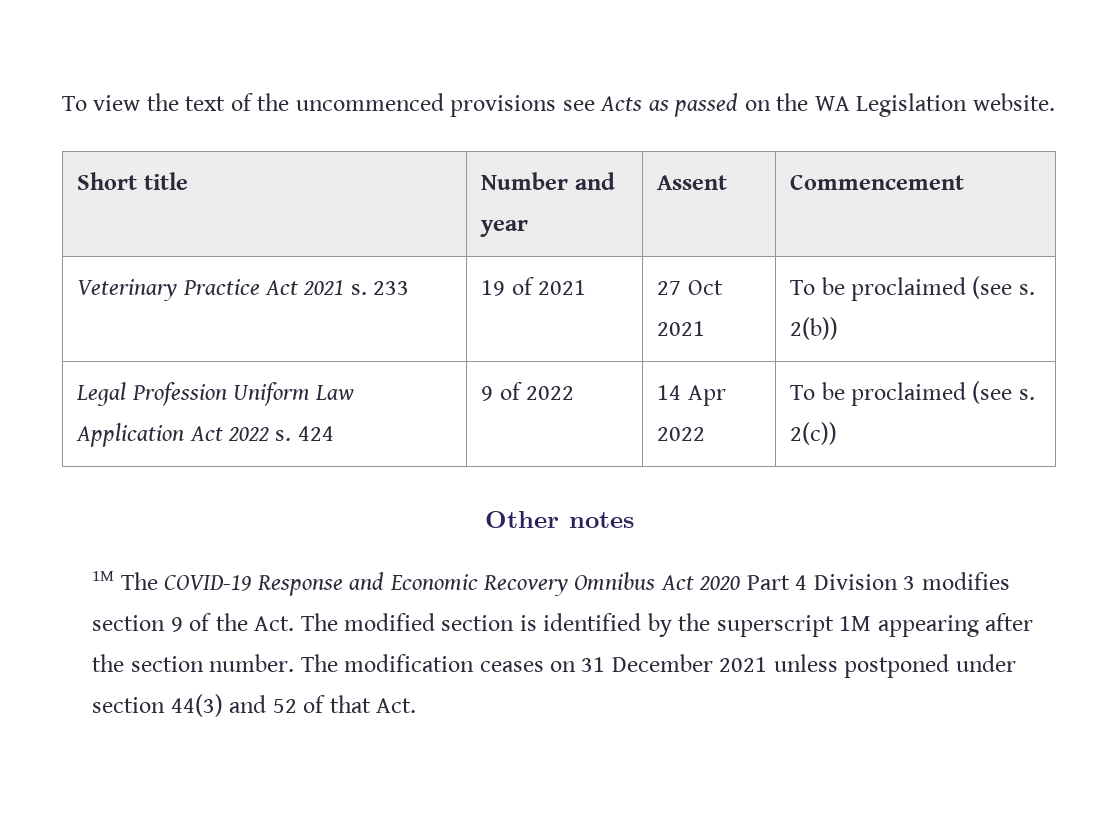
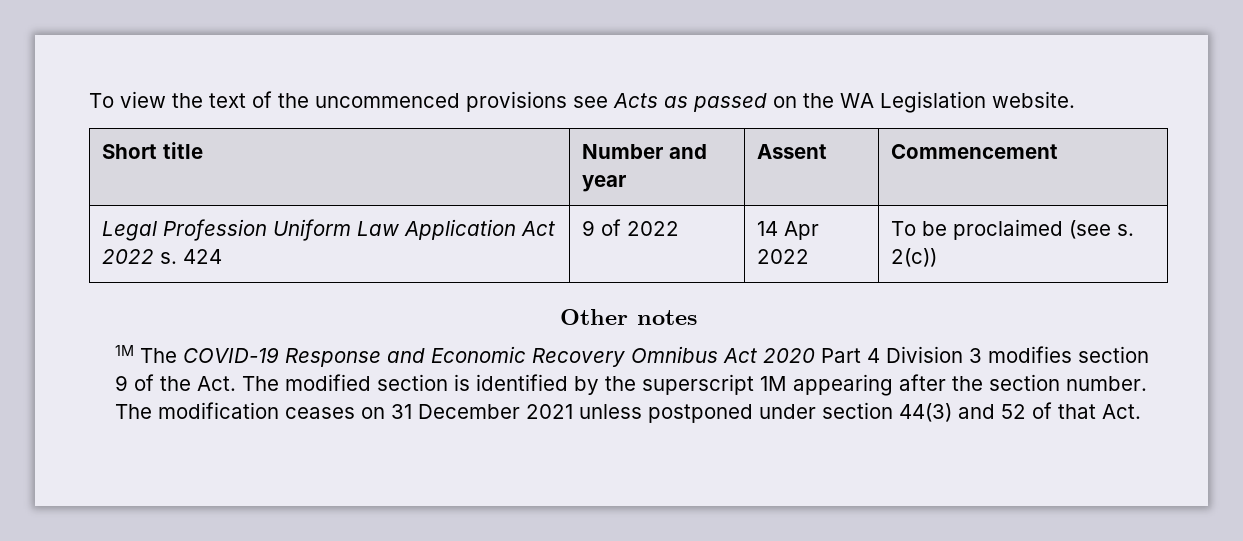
- Veterinary Practice Act 2021 s. 233 | 19 of 2021 | 27 Oct 2021 | To be proclaimed (see s. 2(b))

